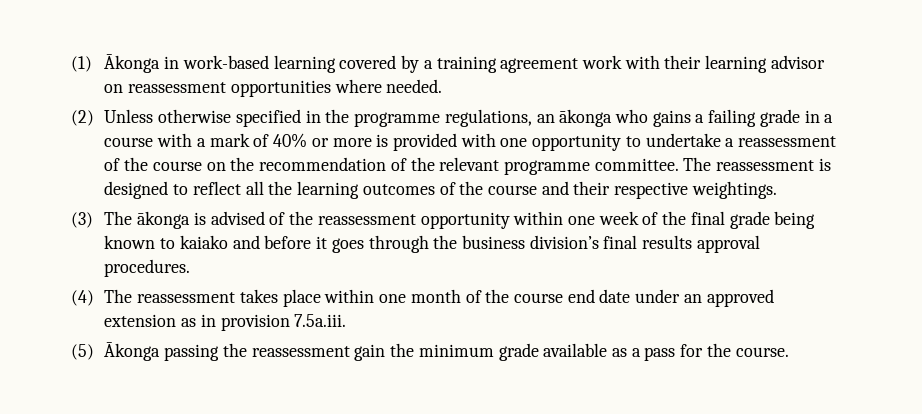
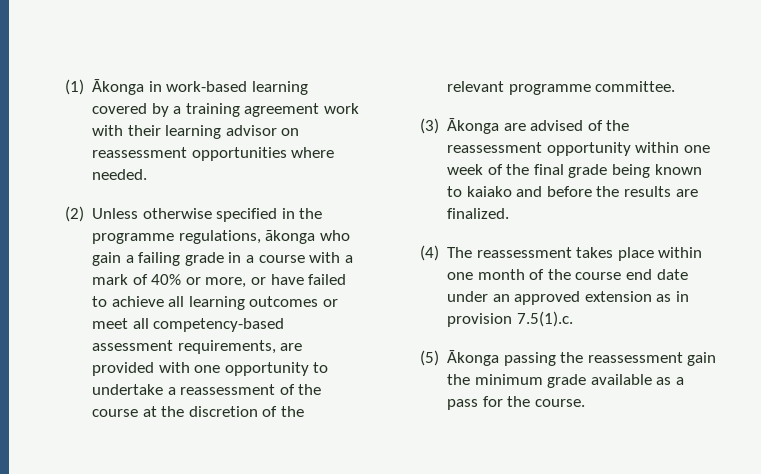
- (2) Unless otherwise specified in the programme regulations, an ākonga who gains a failing grade in a course with a mark of 40% or more is provided with one opportunity to undertake a reassessment of the course on the recommendation of the relevant programme committee. The reassessment is designed to reflect all the learning outcomes of the course and their respective weightings.
- (3) The ākonga is advised of the reassessment opportunity within one week of the final grade being known to kaiako and before it goes through the business division’s final results approval procedures.
+ (2) Unless otherwise specified in the programme regulations, ākonga who gain a failing grade in a course with a mark of 40% or more, or have failed to achieve all learning outcomes or meet all competency-based assessment requirements, are provided with one opportunity to undertake a reassessment of the course at the discretion of the relevant programme committee.
+ (3) Ākonga are advised of the reassessment opportunity within one week of the final grade being known to kaiako and before the results are finalized.
- (4) The reassessment takes place within one month of the course end date under an approved extension as in provision 7.5a.iii.
+ (4) The reassessment takes place within one month of the course end date under an approved extension as in provision 7.5(1).c.

